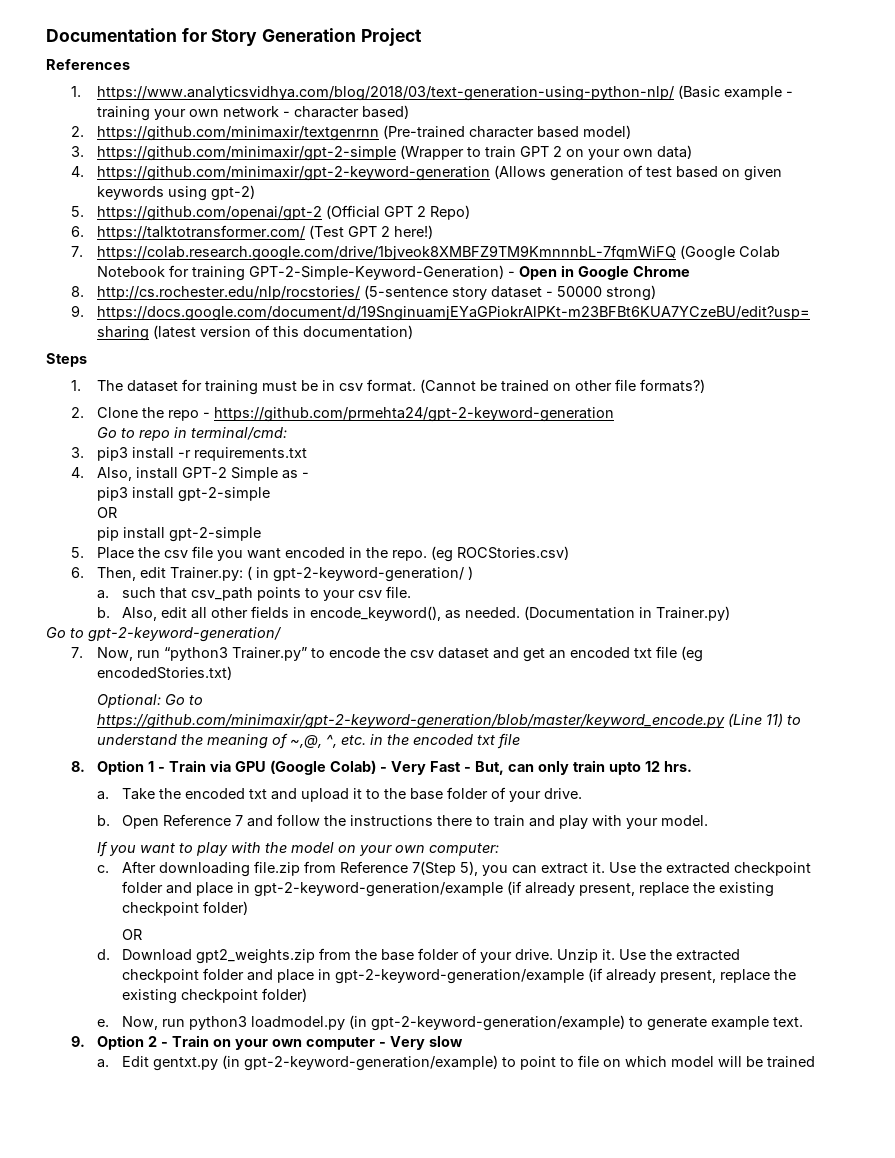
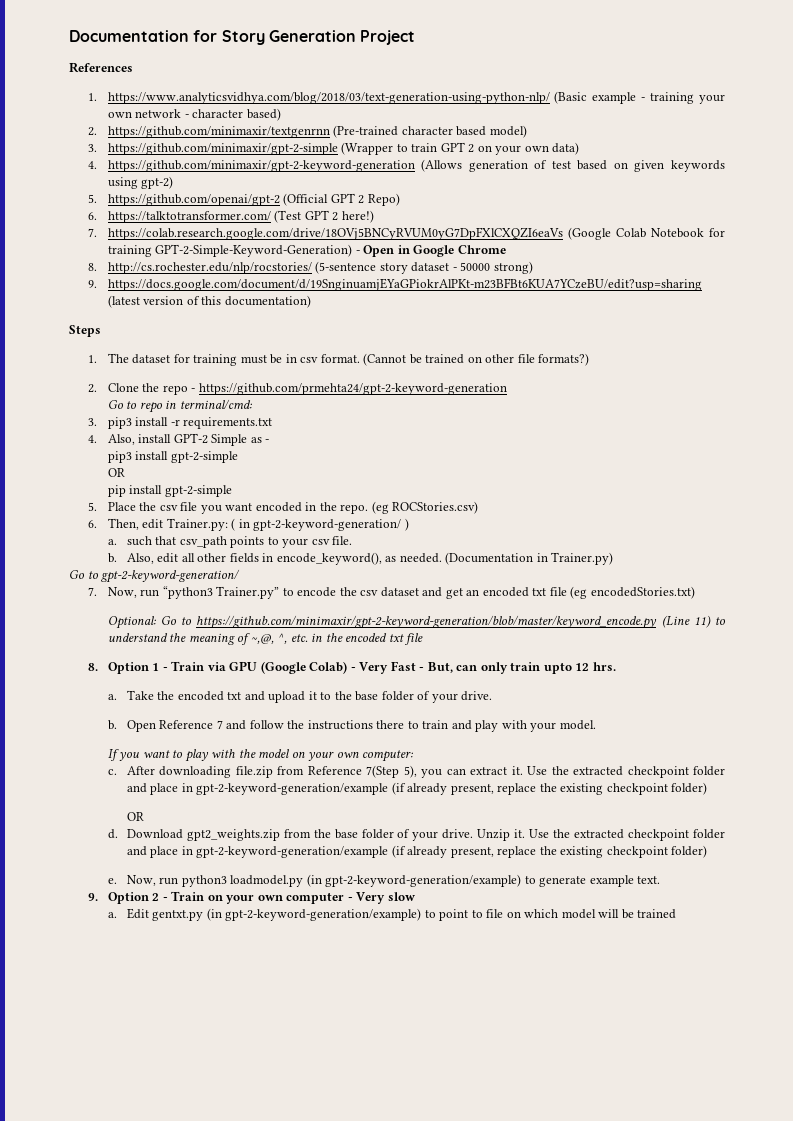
- 7. https://colab.research.google.com/drive/1bjveok8XMBFZ9TM9KmnnnbL-7fqmWiFQ (Google Colab Notebook for training GPT-2-Simple-Keyword-Generation) - Open in Google Chrome
+ 7. https://colab.research.google.com/drive/18OVj5BNCyRVUM0yG7DpFXlCXQZI6eaVs (Google Colab Notebook for training GPT-2-Simple-Keyword-Generation) - Open in Google Chrome

